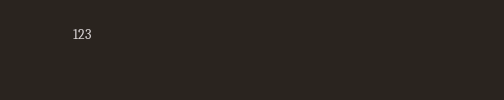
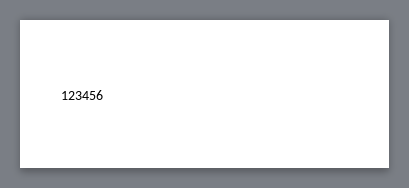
- 123
+ 123456

